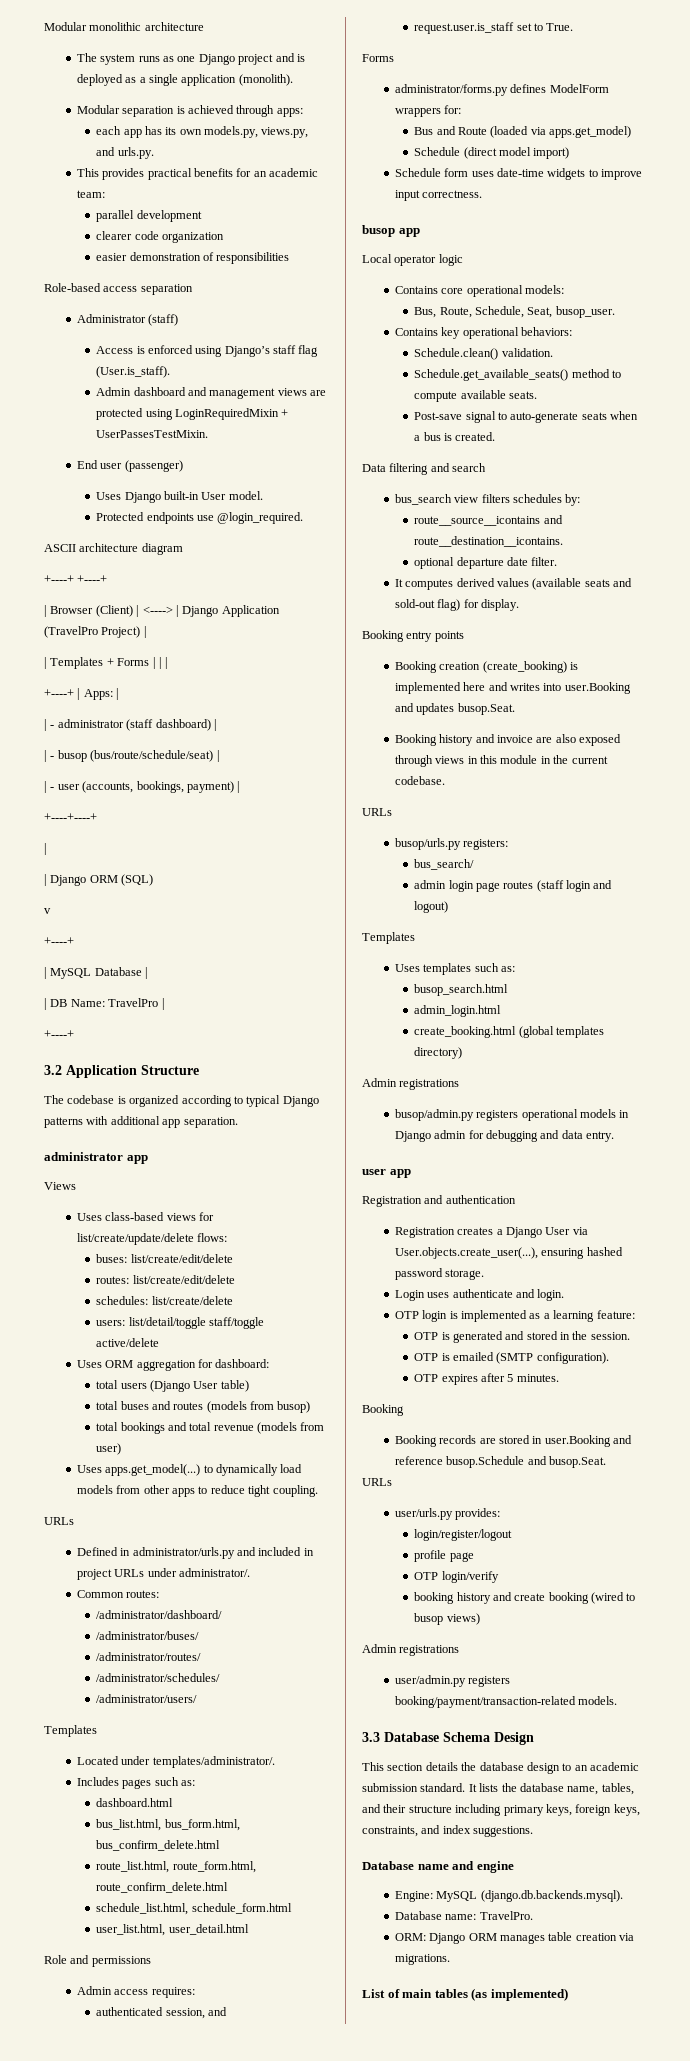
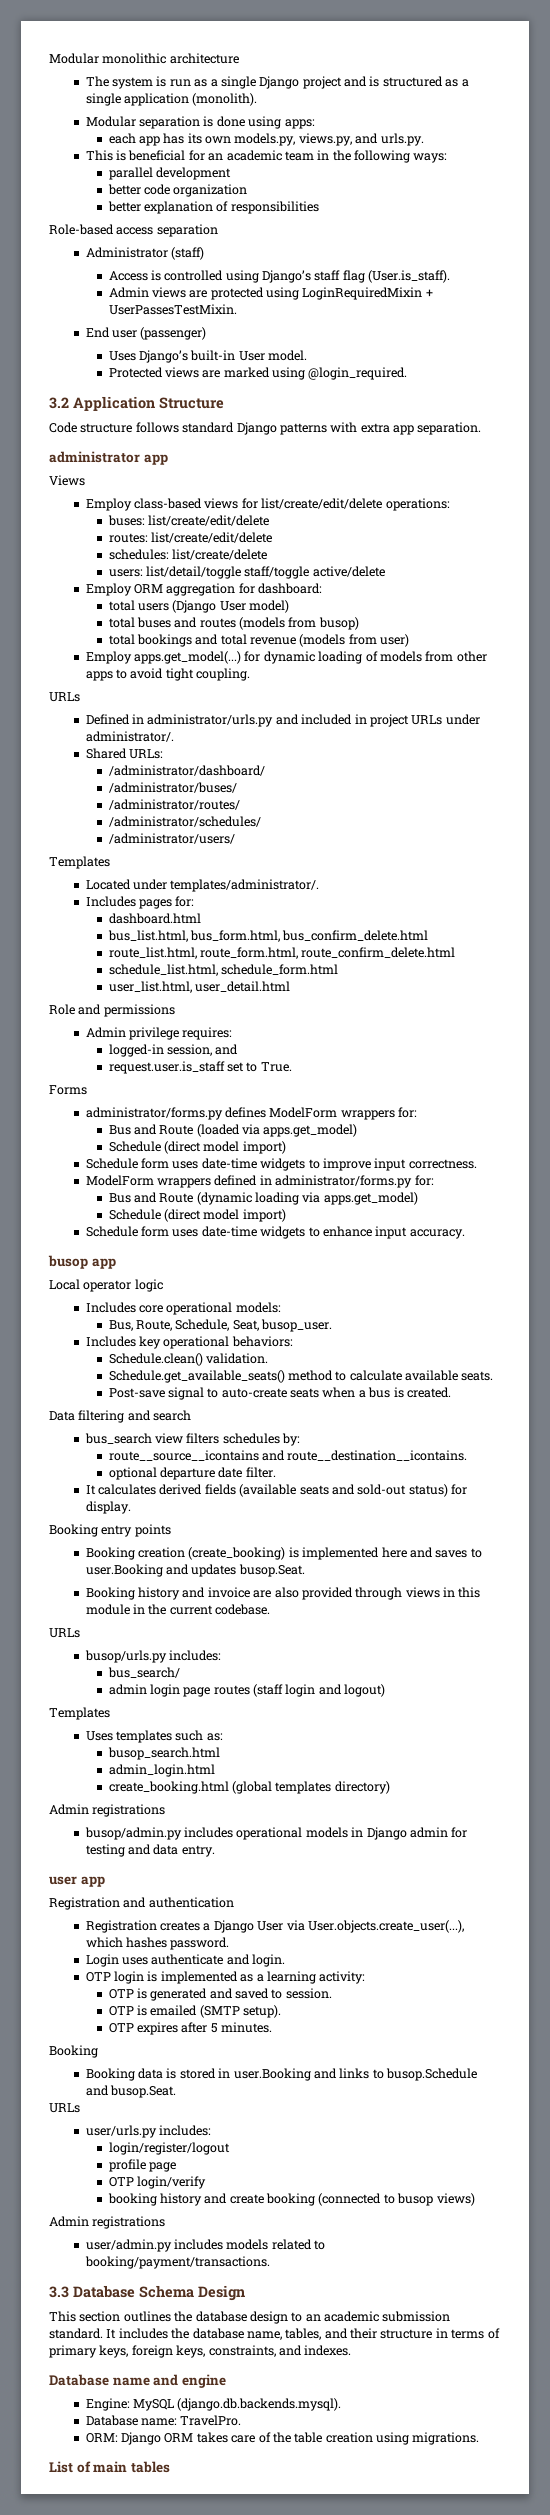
- The system runs as one Django project and is deployed as a single application (monolith).
+ The system is run as a single Django project and is structured as a single application (monolith).
- Modular separation is achieved through apps:
+ Modular separation is done using apps:
- This provides practical benefits for an academic team:
+ This is beneficial for an academic team in the following ways:
- clearer code organization
+ better code organization
- easier demonstration of responsibilities
+ better explanation of responsibilities
- Access is enforced using Django’s staff flag (User.is_staff).
+ Access is controlled using Django’s staff flag (User.is_staff).
- Admin dashboard and management views are protected using LoginRequiredMixin + UserPassesTestMixin.
+ Admin views are protected using LoginRequiredMixin + UserPassesTestMixin.
- Uses Django built-in User model.
+ Uses Django’s built-in User model.
- Protected endpoints use @login_required.
- ASCII architecture diagram
- +----+ +----+
- | Browser (Client) | <----> | Django Application (TravelPro Project) |
- | Templates + Forms | | |
- +----+ | Apps: |
- | - administrator (staff dashboard) |
- | - busop (bus/route/schedule/seat) |
- | - user (accounts, bookings, payment) |
- +----+----+
- |
- | Django ORM (SQL)
- v
- +----+
- | MySQL Database |
- | DB Name: TravelPro |
- +----+
+ Protected views are marked using @login_required.
  3.2 Application Structure
- The codebase is organized according to typical Django patterns with additional app separation.
+ Code structure follows standard Django patterns with extra app separation.
- Uses class-based views for list/create/update/delete flows:
+ Employ class-based views for list/create/edit/delete operations:
- Uses ORM aggregation for dashboard:
+ Employ ORM aggregation for dashboard:
- total users (Django User table)
+ total users (Django User model)
- Uses apps.get_model(...) to dynamically load models from other apps to reduce tight coupling.
+ Employ apps.get_model(...) for dynamic loading of models from other apps to avoid tight coupling.
- Common routes:
+ Shared URLs:
- Includes pages such as:
+ Includes pages for:
- Admin access requires:
+ Admin privilege requires:
- authenticated session, and
+ logged-in session, and
+ ModelForm wrappers defined in administrator/forms.py for:
+ Bus and Route (dynamic loading via apps.get_model)
+ Schedule (direct model import)
+ Schedule form uses date-time widgets to enhance input accuracy.
- Contains core operational models:
+ Includes core operational models:
- Contains key operational behaviors:
+ Includes key operational behaviors:
- Schedule.get_available_seats() method to compute available seats.
+ Schedule.get_available_seats() method to calculate available seats.
- Post-save signal to auto-generate seats when a bus is created.
+ Post-save signal to auto-create seats when a bus is created.
- It computes derived values (available seats and sold-out flag) for display.
+ It calculates derived fields (available seats and sold-out status) for display.
- Booking creation (create_booking) is implemented here and writes into user.Booking and updates busop.Seat.
+ Booking creation (create_booking) is implemented here and saves to user.Booking and updates busop.Seat.
- Booking history and invoice are also exposed through views in this module in the current codebase.
+ Booking history and invoice are also provided through views in this module in the current codebase.
- busop/urls.py registers:
+ busop/urls.py includes:
- busop/admin.py registers operational models in Django admin for debugging and data entry.
+ busop/admin.py includes operational models in Django admin for testing and data entry.
- Registration creates a Django User via User.objects.create_user(...), ensuring hashed password storage.
+ Registration creates a Django User via User.objects.create_user(...), which hashes password.
- OTP login is implemented as a learning feature:
+ OTP login is implemented as a learning activity:
- OTP is generated and stored in the session.
+ OTP is generated and saved to session.
- OTP is emailed (SMTP configuration).
+ OTP is emailed (SMTP setup).
- Booking records are stored in user.Booking and reference busop.Schedule and busop.Seat.
+ Booking data is stored in user.Booking and links to busop.Schedule and busop.Seat.
- user/urls.py provides:
+ user/urls.py includes:
- booking history and create booking (wired to busop views)
+ booking history and create booking (connected to busop views)
- user/admin.py registers booking/payment/transaction-related models.
+ user/admin.py includes models related to booking/payment/transactions.
- This section details the database design to an academic submission standard.
+ This section outlines the database design to an academic submission standard.
- It lists the database name, tables, and their structure including primary keys, foreign keys, constraints, and index suggestions.
+ It includes the database name, tables, and their structure in terms of primary keys, foreign keys, constraints, and indexes.
- ORM: Django ORM manages table creation via migrations.
+ ORM: Django ORM takes care of the table creation using migrations.
- List of main tables (as implemented)
+ List of main tables

